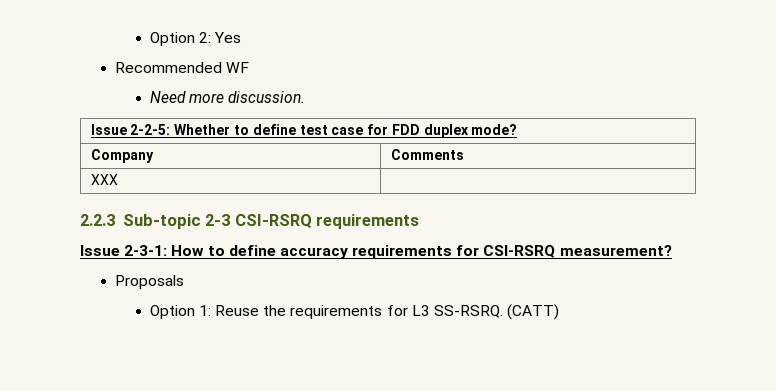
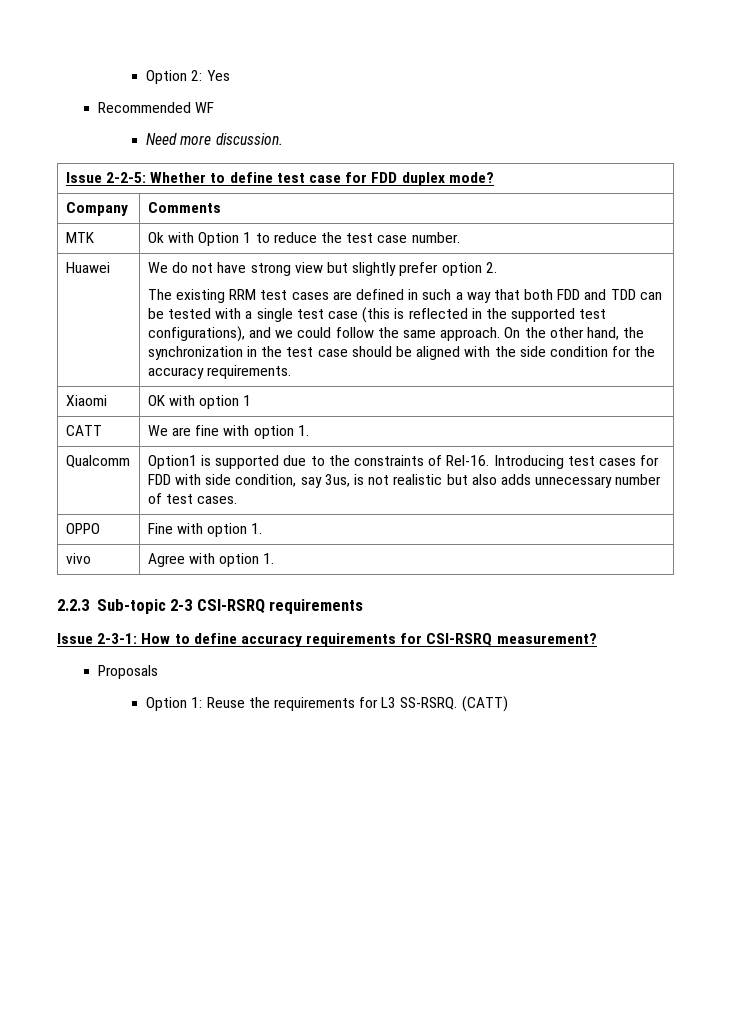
- XXX |
+ MTK | Ok with Option 1 to reduce the test case number.
+ Huawei | We do not have strong view but slightly prefer option 2.
+ The existing RRM test cases are defined in such a way that both FDD and TDD can be tested with a single test case (this is reflected in the supported test configurations), and we could follow the same approach. On the other hand, the synchronization in the test case should be aligned with the side condition for the accuracy requirements.
+ Xiaomi | OK with option 1
+ CATT | We are fine with option 1.
+ Qualcomm | Option1 is supported due to the constraints of Rel-16. Introducing test cases for FDD with side condition, say 3us, is not realistic but also adds unnecessary number of test cases.
+ OPPO | Fine with option 1.
+ vivo | Agree with option 1.

